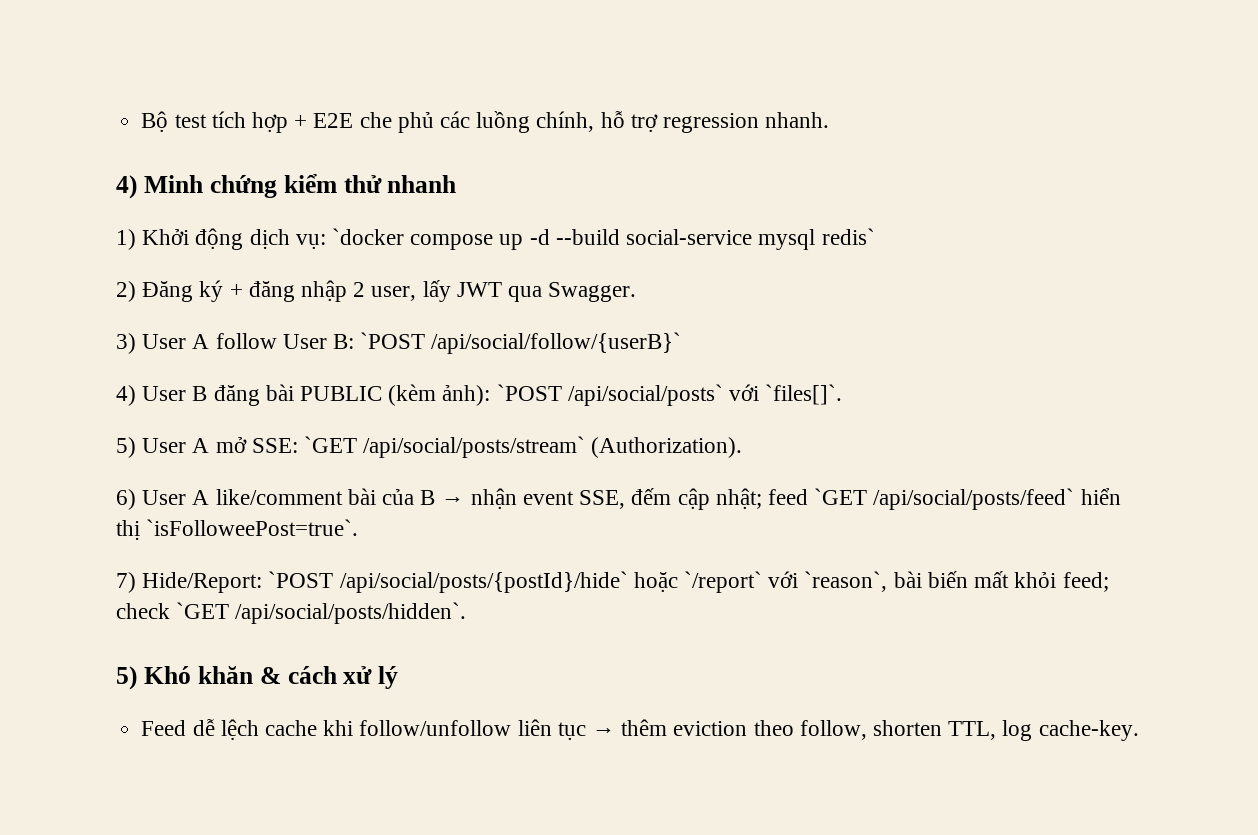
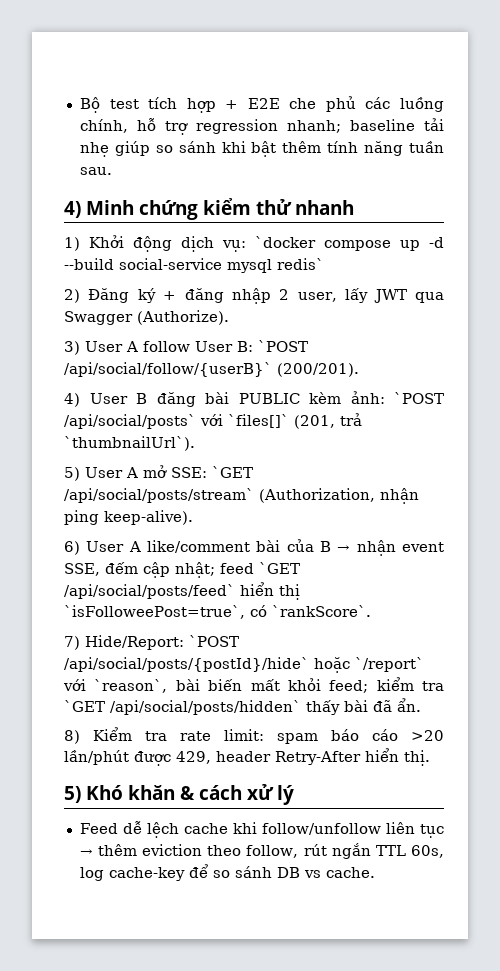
- Bộ test tích hợp + E2E che phủ các luồng chính, hỗ trợ regression nhanh.
+ Bộ test tích hợp + E2E che phủ các luồng chính, hỗ trợ regression nhanh; baseline tải nhẹ giúp so sánh khi bật thêm tính năng tuần sau.
- 2) Đăng ký + đăng nhập 2 user, lấy JWT qua Swagger.
+ 2) Đăng ký + đăng nhập 2 user, lấy JWT qua Swagger (Authorize).
- 3) User A follow User B: `POST /api/social/follow/{userB}`
+ 3) User A follow User B: `POST /api/social/follow/{userB}` (200/201).
- 4) User B đăng bài PUBLIC (kèm ảnh): `POST /api/social/posts` với `files[]`.
+ 4) User B đăng bài PUBLIC kèm ảnh: `POST /api/social/posts` với `files[]` (201, trả `thumbnailUrl`).
- 5) User A mở SSE: `GET /api/social/posts/stream` (Authorization).
+ 5) User A mở SSE: `GET /api/social/posts/stream` (Authorization, nhận ping keep-alive).
- 6) User A like/comment bài của B → nhận event SSE, đếm cập nhật; feed `GET /api/social/posts/feed` hiển thị `isFolloweePost=true`.
+ 6) User A like/comment bài của B → nhận event SSE, đếm cập nhật; feed `GET /api/social/posts/feed` hiển thị `isFolloweePost=true`, có `rankScore`.
- 7) Hide/Report: `POST /api/social/posts/{postId}/hide` hoặc `/report` với `reason`, bài biến mất khỏi feed; check `GET /api/social/posts/hidden`.
+ 7) Hide/Report: `POST /api/social/posts/{postId}/hide` hoặc `/report` với `reason`, bài biến mất khỏi feed; kiểm tra `GET /api/social/posts/hidden` thấy bài đã ẩn.
+ 8) Kiểm tra rate limit: spam báo cáo >20 lần/phút được 429, header Retry-After hiển thị.
- Feed dễ lệch cache khi follow/unfollow liên tục → thêm eviction theo follow, shorten TTL, log cache-key.
+ Feed dễ lệch cache khi follow/unfollow liên tục → thêm eviction theo follow, rút ngắn TTL 60s, log cache-key để so sánh DB vs cache.

